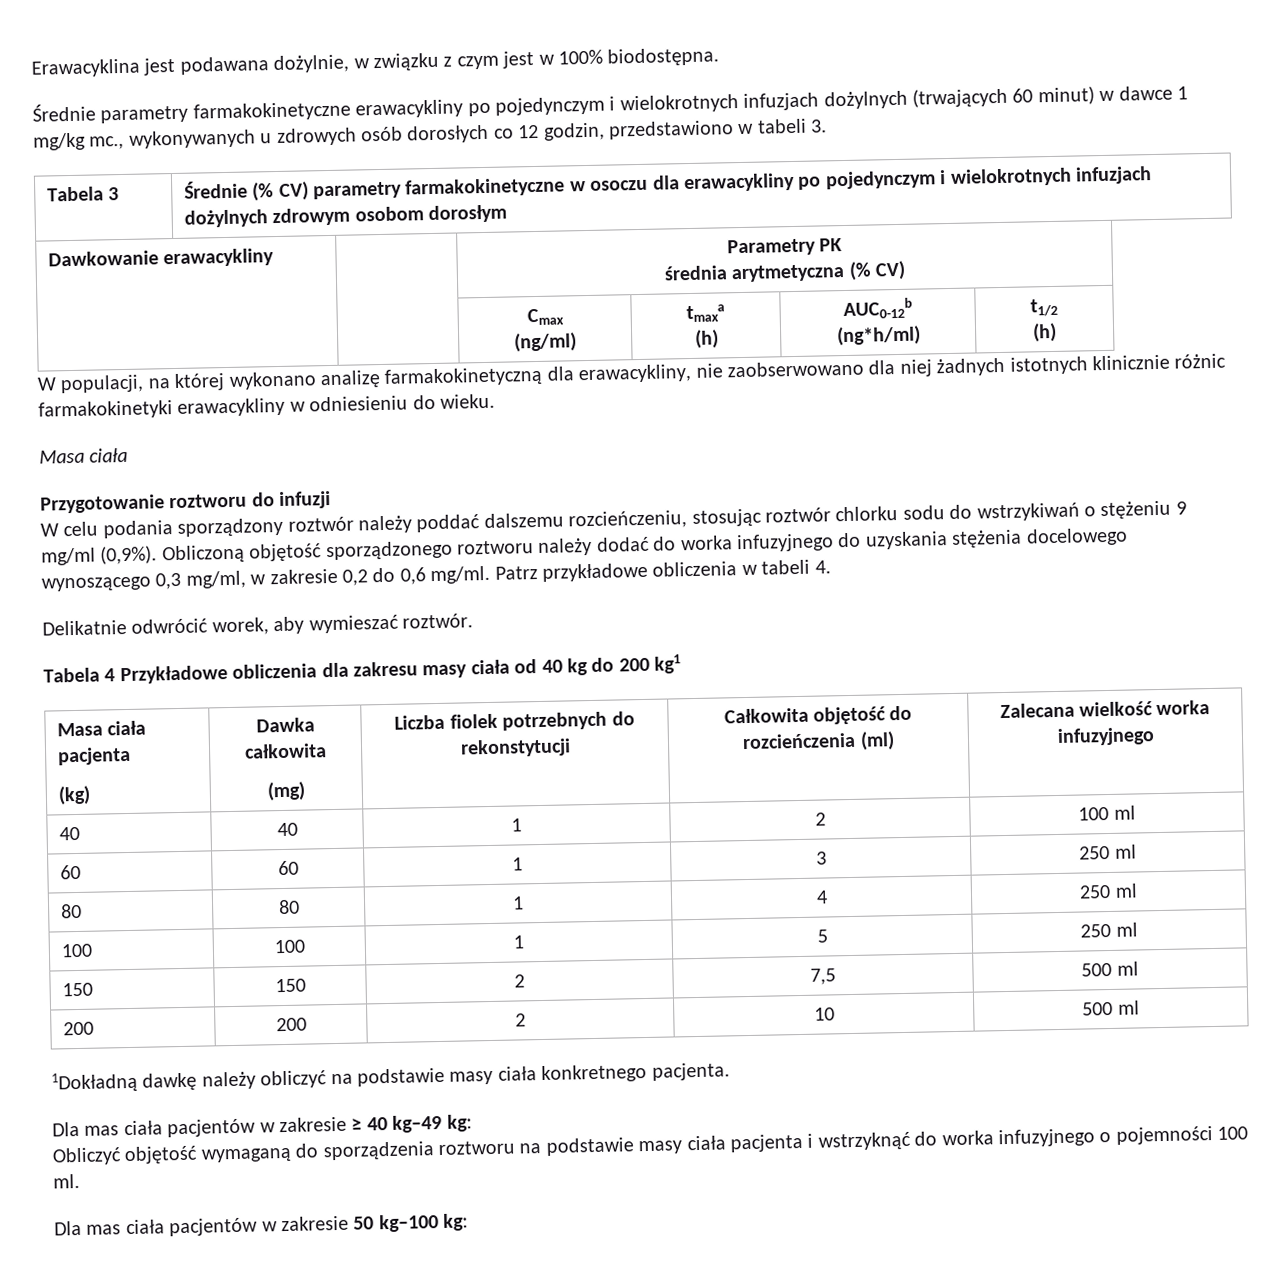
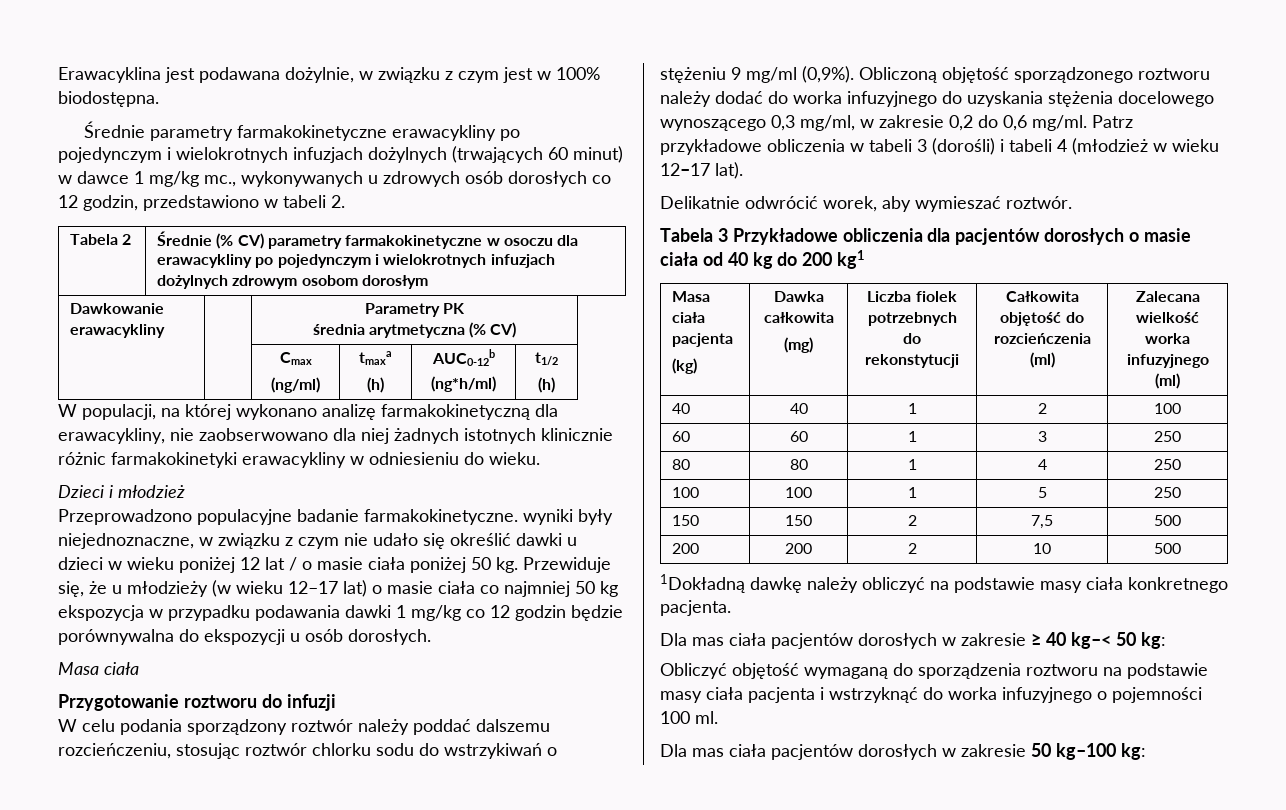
- Średnie parametry farmakokinetyczne erawacykliny po pojedynczym i wielokrotnych infuzjach dożylnych (trwających 60 minut) w dawce 1 mg/kg mc., wykonywanych u zdrowych osób dorosłych co 12 godzin, przedstawiono w tabeli 3.
- Tabela 3 | Średnie (% CV) parametry farmakokinetyczne w osoczu dla erawacykliny po pojedynczym i wielokrotnych infuzjach dożylnych zdrowym osobom dorosłym
+ Średnie parametry farmakokinetyczne erawacykliny po pojedynczym i wielokrotnych infuzjach dożylnych (trwających 60 minut) w dawce 1 mg/kg mc., wykonywanych u zdrowych osób dorosłych co 12 godzin, przedstawiono w tabeli 2.
+ Tabela 2 | Średnie (% CV) parametry farmakokinetyczne w osoczu dla erawacykliny po pojedynczym i wielokrotnych infuzjach dożylnych zdrowym osobom dorosłym
+ Dzieci i młodzież
+ Przeprowadzono populacyjne badanie farmakokinetyczne. wyniki były niejednoznaczne, w związku z czym nie udało się określić dawki u dzieci w wieku poniżej 12 lat / o masie ciała poniżej 50 kg. Przewiduje się, że u młodzieży (w wieku 12–17 lat) o masie ciała co najmniej 50 kg ekspozycja w przypadku podawania dawki 1 mg/kg co 12 godzin będzie porównywalna do ekspozycji u osób dorosłych.
- Patrz przykładowe obliczenia w tabeli 4.
+ Patrz przykładowe obliczenia w tabeli 3 (dorośli) i tabeli 4 (młodzież w wieku 12–17 lat).
- Tabela 4 Przykładowe obliczenia dla zakresu masy ciała od 40 kg do 200 kg1
+ Tabela 3 Przykładowe obliczenia dla pacjentów dorosłych o masie ciała od 40 kg do 200 kg1
  Masa ciała pacjenta
  (kg) | Dawka całkowita
- (mg) | Liczba fiolek potrzebnych do rekonstytucji | Całkowita objętość do rozcieńczenia (ml) | Zalecana wielkość worka infuzyjnego
+ (mg) | Liczba fiolek potrzebnych do rekonstytucji | Całkowita objętość do rozcieńczenia (ml) | Zalecana wielkość worka infuzyjnego (ml)
- 40 | 40 | 1 | 2 | 100 ml
+ 40 | 40 | 1 | 2 | 100
- 60 | 60 | 1 | 3 | 250 ml
+ 60 | 60 | 1 | 3 | 250
- 80 | 80 | 1 | 4 | 250 ml
+ 80 | 80 | 1 | 4 | 250
- 100 | 100 | 1 | 5 | 250 ml
+ 100 | 100 | 1 | 5 | 250
- 150 | 150 | 2 | 7,5 | 500 ml
+ 150 | 150 | 2 | 7,5 | 500
- 200 | 200 | 2 | 10 | 500 ml
+ 200 | 200 | 2 | 10 | 500
- Dla mas ciała pacjentów w zakresie ≥ 40 kg–49 kg:
+ Dla mas ciała pacjentów dorosłych w zakresie ≥ 40 kg–< 50 kg:
- Dla mas ciała pacjentów w zakresie 50 kg–100 kg:
+ Dla mas ciała pacjentów dorosłych w zakresie 50 kg–100 kg:

